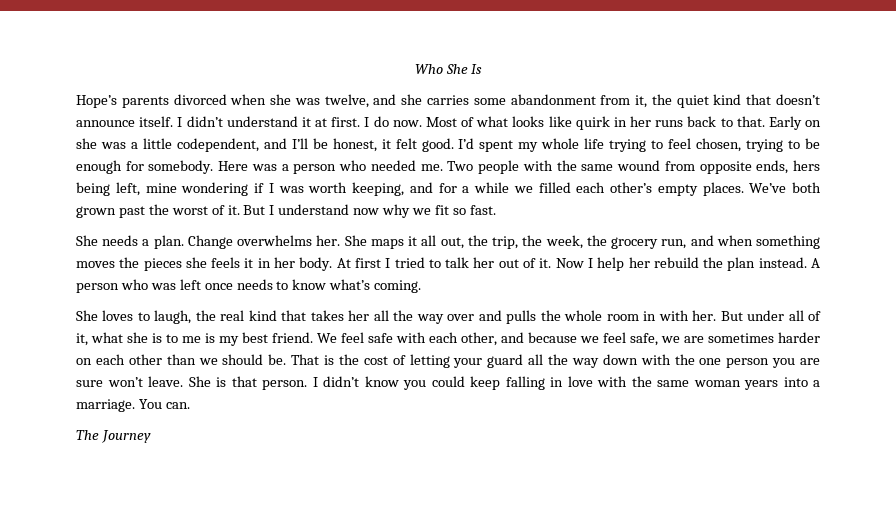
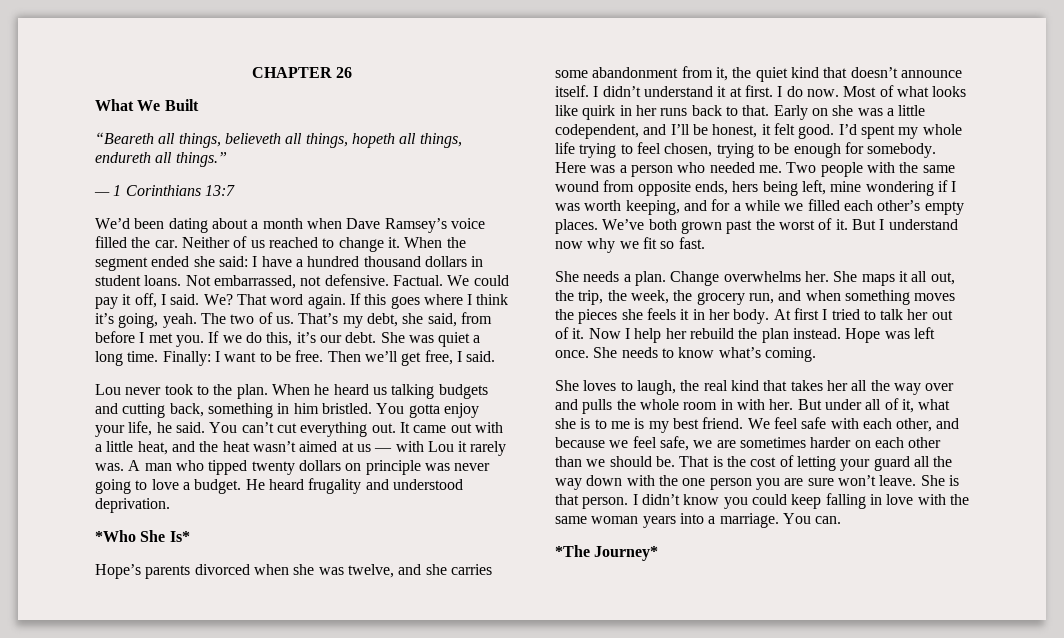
- Who She Is
+ CHAPTER 26
+ What We Built
+ “Beareth all things, believeth all things, hopeth all things, endureth all things.”
+ — 1 Corinthians 13:7
+ We’d been dating about a month when Dave Ramsey’s voice filled the car. Neither of us reached to change it. When the segment ended she said: I have a hundred thousand dollars in student loans. Not embarrassed, not defensive. Factual. We could pay it off, I said. We? That word again. If this goes where I think it’s going, yeah. The two of us. That’s my debt, she said, from before I met you. If we do this, it’s our debt. She was quiet a long time. Finally: I want to be free. Then we’ll get free, I said.
+ Lou never took to the plan. When he heard us talking budgets and cutting back, something in him bristled. You gotta enjoy your life, he said. You can’t cut everything out. It came out with a little heat, and the heat wasn’t aimed at us — with Lou it rarely was. A man who tipped twenty dollars on principle was never going to love a budget. He heard frugality and understood deprivation.
+ *Who She Is*
- A person who was left once needs to know what’s coming.
+ Hope was left once. She needs to know what’s coming.
- The Journey
+ *The Journey*

